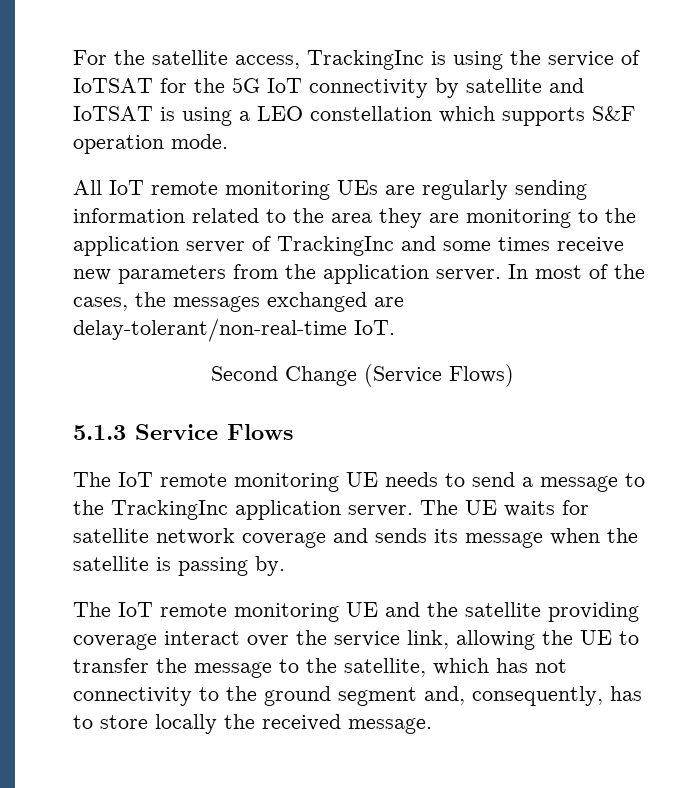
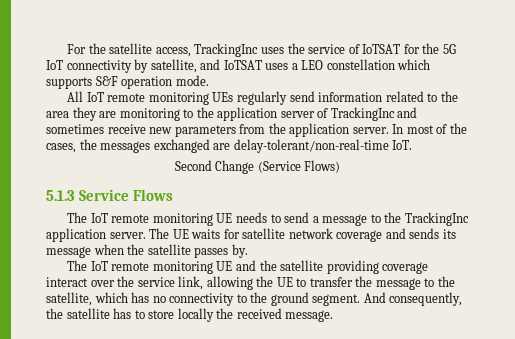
- For the satellite access, TrackingInc is using the service of IoTSAT for the 5G IoT connectivity by satellite and IoTSAT is using a LEO constellation which supports S&F operation mode.
+ For the satellite access, TrackingInc uses the service of IoTSAT for the 5G IoT connectivity by satellite, and IoTSAT uses a LEO constellation which supports S&F operation mode.
- All IoT remote monitoring UEs are regularly sending information related to the area they are monitoring to the application server of TrackingInc and some times receive new parameters from the application server.
+ All IoT remote monitoring UEs regularly send information related to the area they are monitoring to the application server of TrackingInc and sometimes receive new parameters from the application server.
- The UE waits for satellite network coverage and sends its message when the satellite is passing by.
+ The UE waits for satellite network coverage and sends its message when the satellite passes by.
- The IoT remote monitoring UE and the satellite providing coverage interact over the service link, allowing the UE to transfer the message to the satellite, which has not connectivity to the ground segment and, consequently, has to store locally the received message.
+ The IoT remote monitoring UE and the satellite providing coverage interact over the service link, allowing the UE to transfer the message to the satellite, which has no connectivity to the ground segment. And consequently, the satellite has to store locally the received message.

